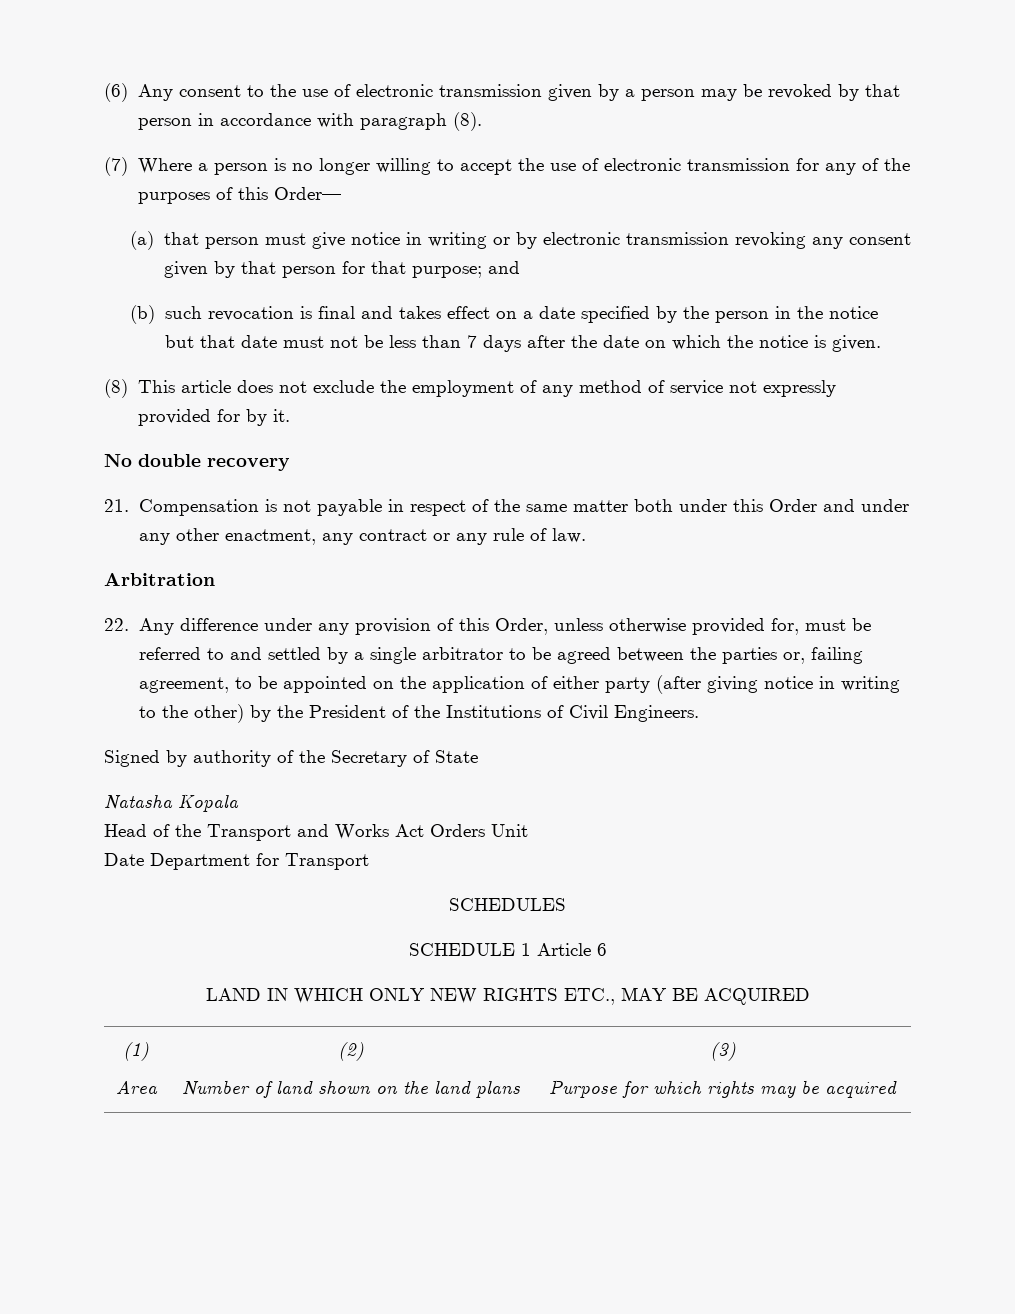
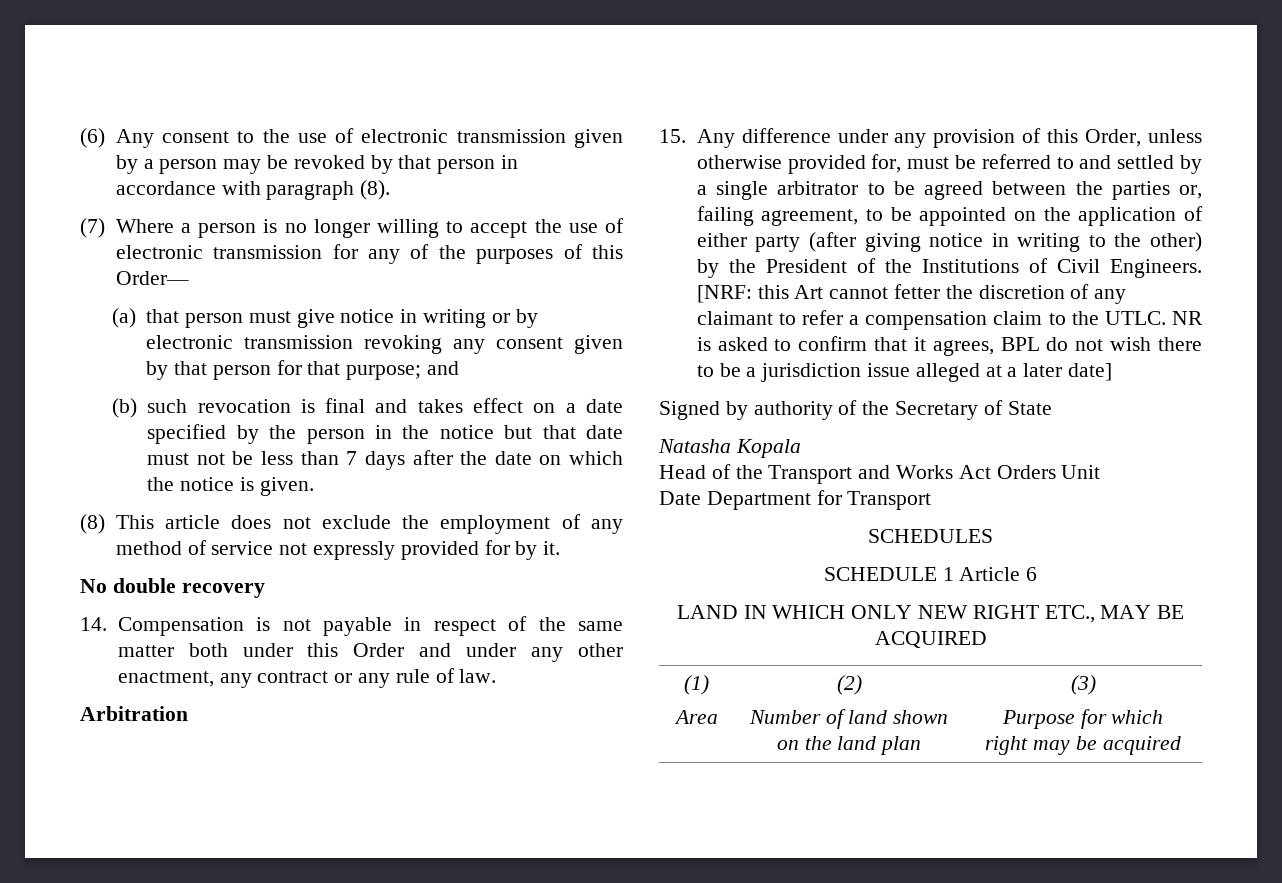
- 21. Compensation is not payable in respect of the same matter both under this Order and under any other enactment, any contract or any rule of law.
+ 14. Compensation is not payable in respect of the same matter both under this Order and under any other enactment, any contract or any rule of law.
- 22. Any difference under any provision of this Order, unless otherwise provided for, must be referred to and settled by a single arbitrator to be agreed between the parties or, failing agreement, to be appointed on the application of either party (after giving notice in writing to the other) by the President of the Institutions of Civil Engineers.
+ 15. Any difference under any provision of this Order, unless otherwise provided for, must be referred to and settled by a single arbitrator to be agreed between the parties or, failing agreement, to be appointed on the application of either party (after giving notice in writing to the other) by the President of the Institutions of Civil Engineers. [NRF: this Art cannot fetter the discretion of any claimant to refer a compensation claim to the UTLC. NR is asked to confirm that it agrees, BPL do not wish there to be a jurisdiction issue alleged at a later date]
- LAND IN WHICH ONLY NEW RIGHTS ETC., MAY BE ACQUIRED
+ LAND IN WHICH ONLY NEW RIGHT ETC., MAY BE ACQUIRED
  (1)
  Area | (2)
- Number of land shown on the land plans | (3)
- Purpose for which rights may be acquired
+ Number of land shown on the land plan | (3)
+ Purpose for which right may be acquired

